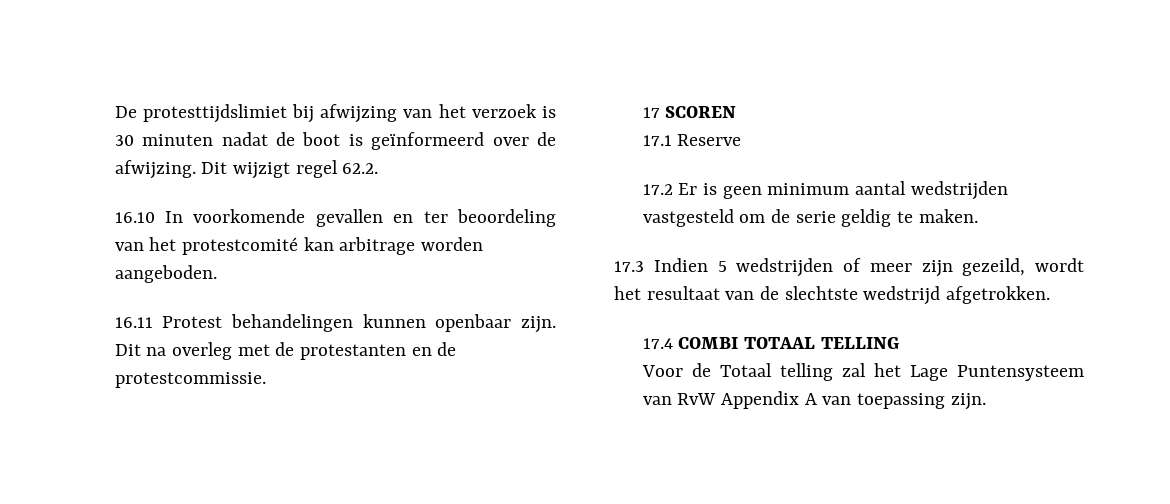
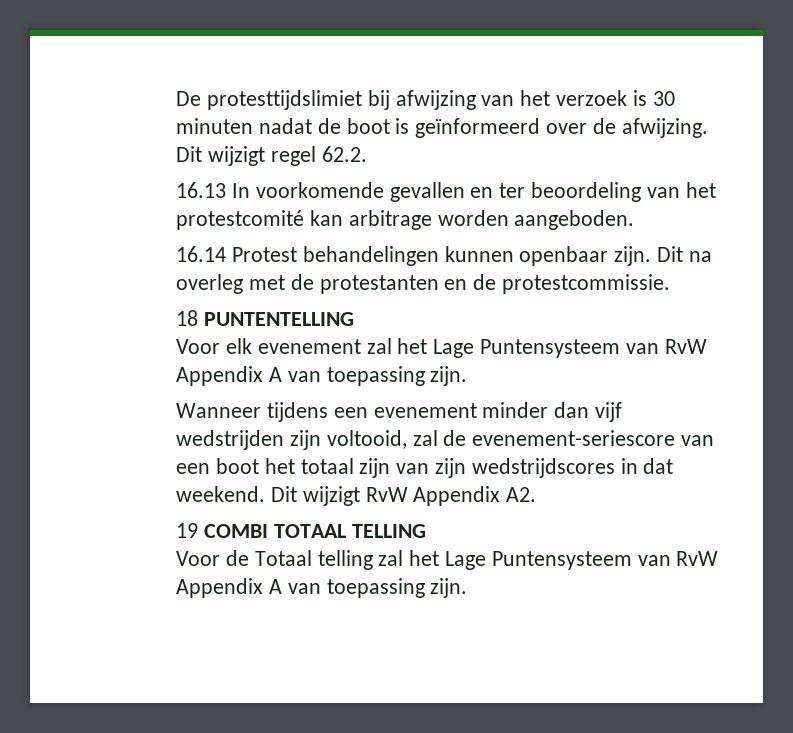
- 16.10 In voorkomende gevallen en ter beoordeling van het protestcomité kan arbitrage worden aangeboden.
+ 16.13 In voorkomende gevallen en ter beoordeling van het protestcomité kan arbitrage worden aangeboden.
- 16.11 Protest behandelingen kunnen openbaar zijn.
+ 16.14 Protest behandelingen kunnen openbaar zijn.
- 17 SCOREN
- 17.1 Reserve
- 17.2 Er is geen minimum aantal wedstrijden vastgesteld om de serie geldig te maken.
- 17.3 Indien 5 wedstrijden of meer zijn gezeild, wordt het resultaat van de slechtste wedstrijd afgetrokken.
- 17.4 COMBI TOTAAL TELLING
+ 18 PUNTENTELLING
+ Voor elk evenement zal het Lage Puntensysteem van RvW Appendix A van toepassing zijn.
+ Wanneer tijdens een evenement minder dan vijf wedstrijden zijn voltooid, zal de evenement-seriescore van een boot het totaal zijn van zijn wedstrijdscores in dat weekend. Dit wijzigt RvW Appendix A2.
+ 19 COMBI TOTAAL TELLING

